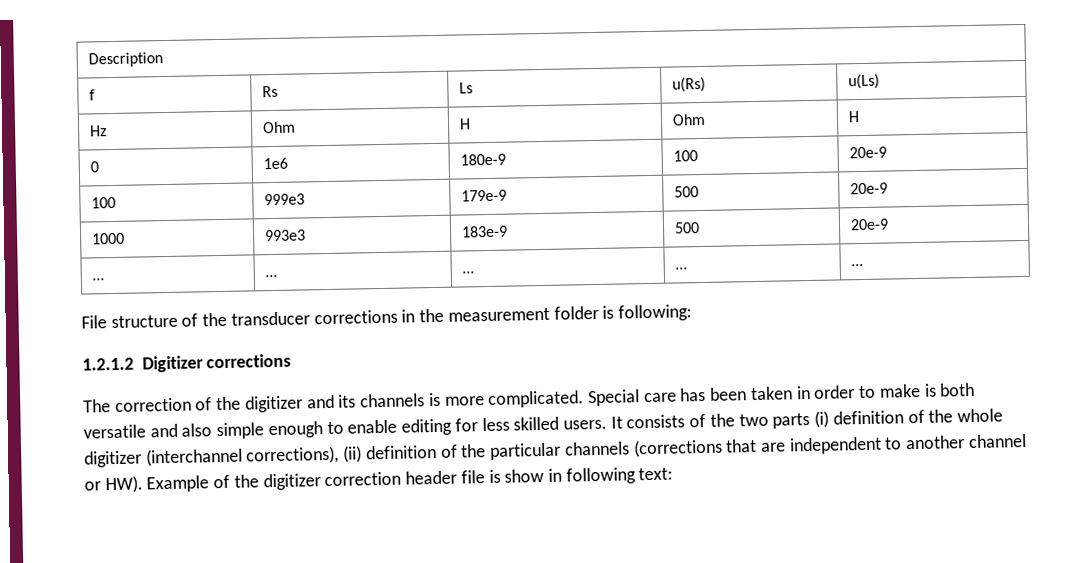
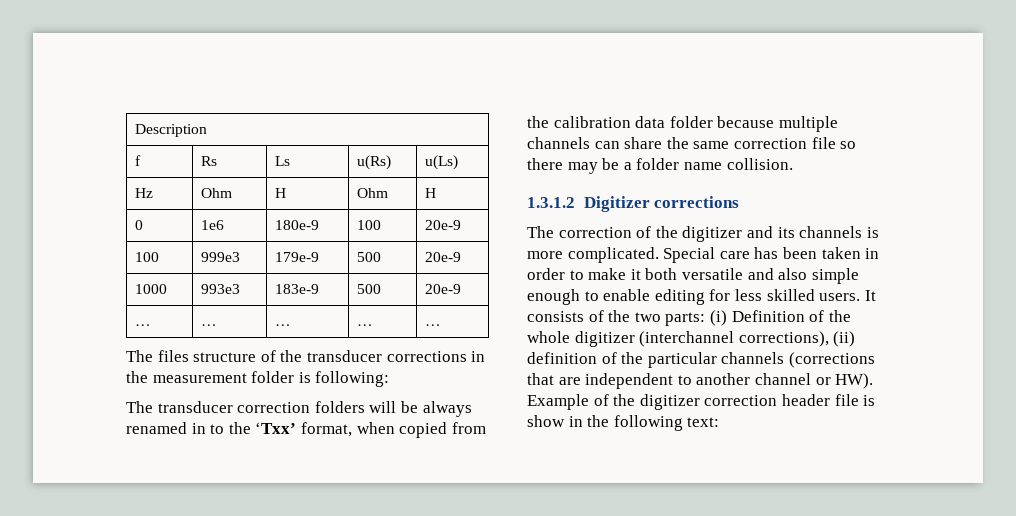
- File structure of the transducer corrections in the measurement folder is following:
+ The files structure of the transducer corrections in the measurement folder is following:
- 1.2.1.2 Digitizer corrections
+ The transducer correction folders will be always renamed in to the ‘Txx’ format, when copied from the calibration data folder because multiple channels can share the same correction file so there may be a folder name collision.
+ 1.3.1.2 Digitizer corrections
- Special care has been taken in order to make is both versatile and also simple enough to enable editing for less skilled users.
+ Special care has been taken in order to make it both versatile and also simple enough to enable editing for less skilled users.
- It consists of the two parts (i) definition of the whole digitizer (interchannel corrections), (ii) definition of the particular channels (corrections that are independent to another channel or HW). Example of the digitizer correction header file is show in following text:
+ It consists of the two parts: (i) Definition of the whole digitizer (interchannel corrections), (ii) definition of the particular channels (corrections that are independent to another channel or HW). Example of the digitizer correction header file is show in the following text:

